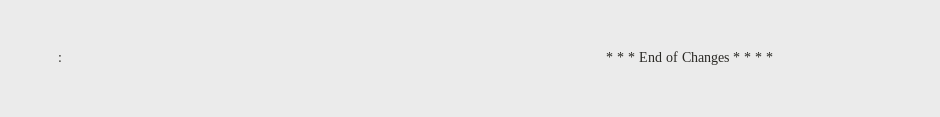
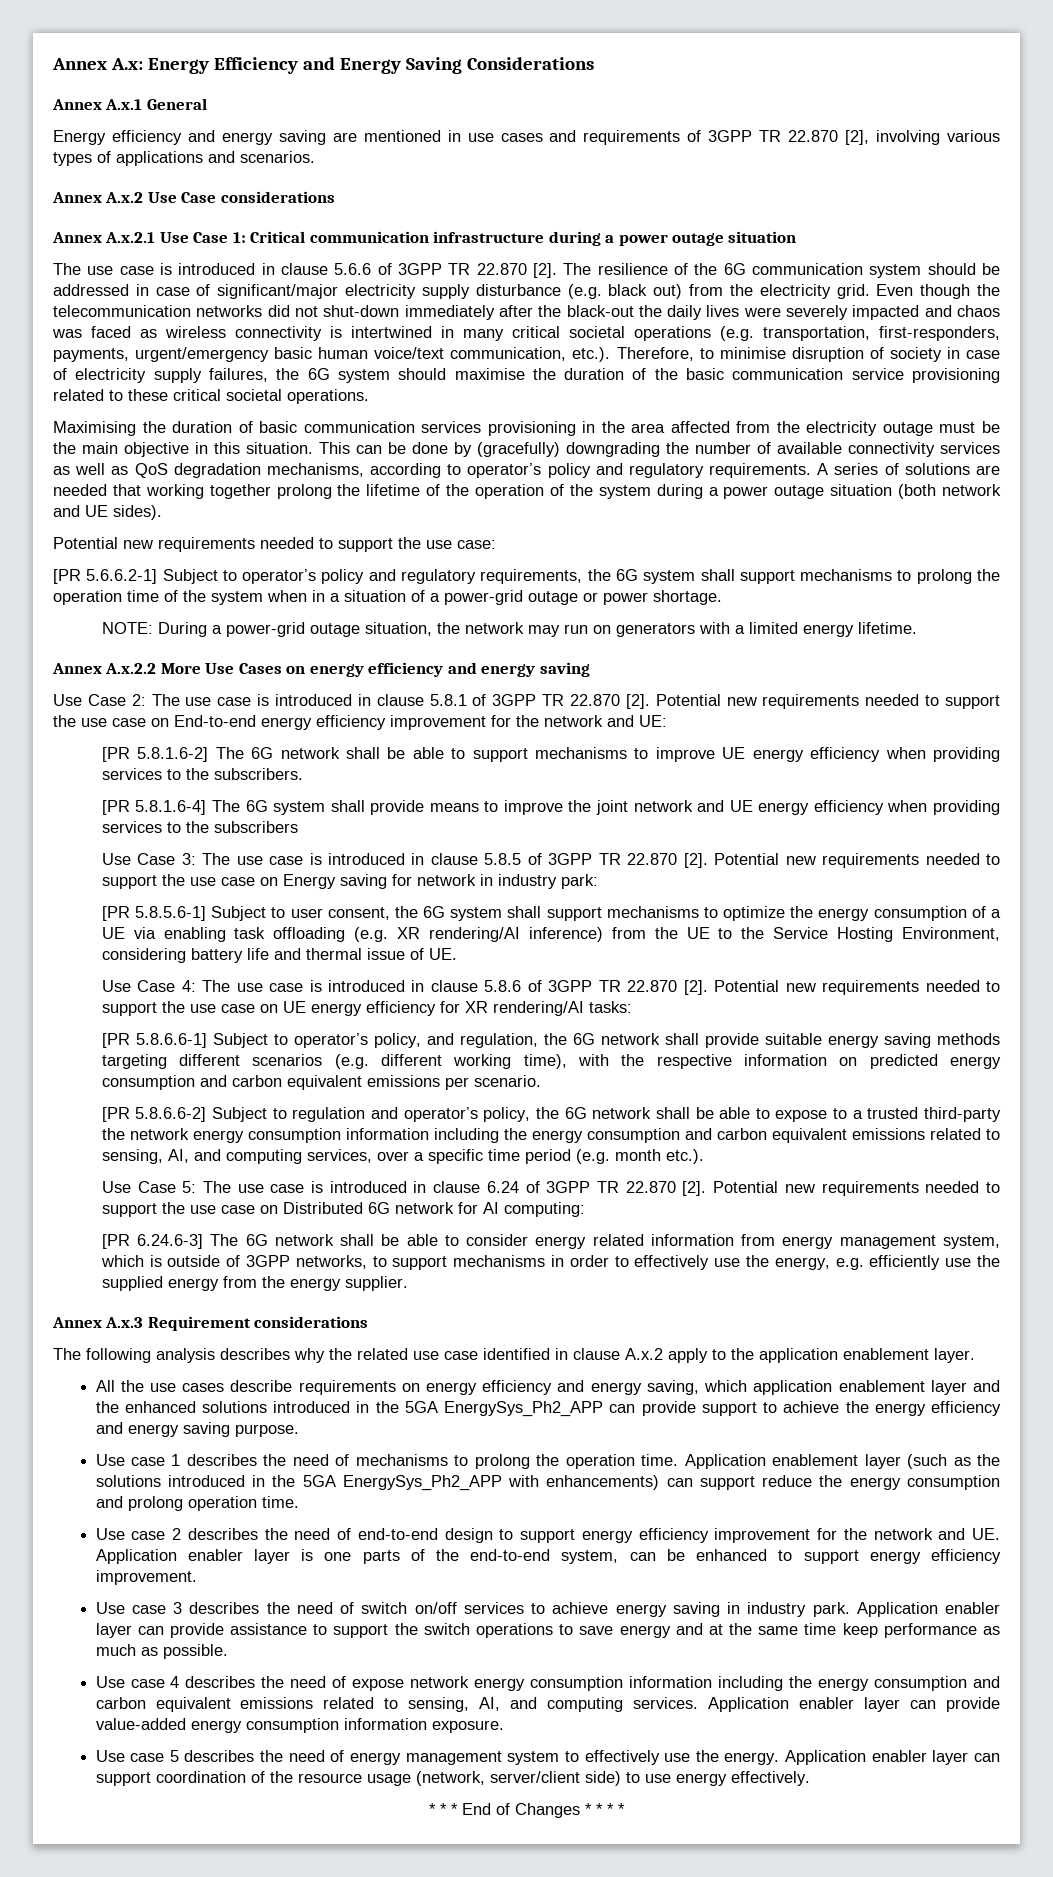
- :
+ Annex A.x: Energy Efficiency and Energy Saving Considerations
+ Annex A.x.1 General
+ Energy efficiency and energy saving are mentioned in use cases and requirements of 3GPP TR 22.870 [2], involving various types of applications and scenarios.
+ Annex A.x.2 Use Case considerations
+ Annex A.x.2.1 Use Case 1: Critical communication infrastructure during a power outage situation
+ The use case is introduced in clause 5.6.6 of 3GPP TR 22.870 [2]. The resilience of the 6G communication system should be addressed in case of significant/major electricity supply disturbance (e.g. black out) from the electricity grid. Even though the telecommunication networks did not shut-down immediately after the black-out the daily lives were severely impacted and chaos was faced as wireless connectivity is intertwined in many critical societal operations (e.g. transportation, first-responders, payments, urgent/emergency basic human voice/text communication, etc.). Therefore, to minimise disruption of society in case of electricity supply failures, the 6G system should maximise the duration of the basic communication service provisioning related to these critical societal operations.
+ Maximising the duration of basic communication services provisioning in the area affected from the electricity outage must be the main objective in this situation. This can be done by (gracefully) downgrading the number of available connectivity services as well as QoS degradation mechanisms, according to operator’s policy and regulatory requirements. A series of solutions are needed that working together prolong the lifetime of the operation of the system during a power outage situation (both network and UE sides).
+ Potential new requirements needed to support the use case:
+ [PR 5.6.6.2-1] Subject to operator’s policy and regulatory requirements, the 6G system shall support mechanisms to prolong the operation time of the system when in a situation of a power-grid outage or power shortage.
+ NOTE: During a power-grid outage situation, the network may run on generators with a limited energy lifetime.
+ Annex A.x.2.2 More Use Cases on energy efficiency and energy saving
+ Use Case 2: The use case is introduced in clause 5.8.1 of 3GPP TR 22.870 [2]. Potential new requirements needed to support the use case on End-to-end energy efficiency improvement for the network and UE:
+ [PR 5.8.1.6-2] The 6G network shall be able to support mechanisms to improve UE energy efficiency when providing services to the subscribers.
+ [PR 5.8.1.6-4] The 6G system shall provide means to improve the joint network and UE energy efficiency when providing services to the subscribers
+ Use Case 3: The use case is introduced in clause 5.8.5 of 3GPP TR 22.870 [2]. Potential new requirements needed to support the use case on Energy saving for network in industry park:
+ [PR 5.8.5.6-1] Subject to user consent, the 6G system shall support mechanisms to optimize the energy consumption of a UE via enabling task offloading (e.g. XR rendering/AI inference) from the UE to the Service Hosting Environment, considering battery life and thermal issue of UE.
+ Use Case 4: The use case is introduced in clause 5.8.6 of 3GPP TR 22.870 [2]. Potential new requirements needed to support the use case on UE energy efficiency for XR rendering/AI tasks:
+ [PR 5.8.6.6-1] Subject to operator’s policy, and regulation, the 6G network shall provide suitable energy saving methods targeting different scenarios (e.g. different working time), with the respective information on predicted energy consumption and carbon equivalent emissions per scenario.
+ [PR 5.8.6.6-2] Subject to regulation and operator’s policy, the 6G network shall be able to expose to a trusted third-party the network energy consumption information including the energy consumption and carbon equivalent emissions related to sensing, AI, and computing services, over a specific time period (e.g. month etc.).
+ Use Case 5: The use case is introduced in clause 6.24 of 3GPP TR 22.870 [2]. Potential new requirements needed to support the use case on Distributed 6G network for AI computing:
+ [PR 6.24.6-3] The 6G network shall be able to consider energy related information from energy management system, which is outside of 3GPP networks, to support mechanisms in order to effectively use the energy, e.g. efficiently use the supplied energy from the energy supplier.
+ Annex A.x.3 Requirement considerations
+ The following analysis describes why the related use case identified in clause A.x.2 apply to the application enablement layer.
+ All the use cases describe requirements on energy efficiency and energy saving, which application enablement layer and the enhanced solutions introduced in the 5GA EnergySys_Ph2_APP can provide support to achieve the energy efficiency and energy saving purpose.
+ Use case 1 describes the need of mechanisms to prolong the operation time. Application enablement layer (such as the solutions introduced in the 5GA EnergySys_Ph2_APP with enhancements) can support reduce the energy consumption and prolong operation time.
+ Use case 2 describes the need of end-to-end design to support energy efficiency improvement for the network and UE. Application enabler layer is one parts of the end-to-end system, can be enhanced to support energy efficiency improvement.
+ Use case 3 describes the need of switch on/off services to achieve energy saving in industry park. Application enabler layer can provide assistance to support the switch operations to save energy and at the same time keep performance as much as possible.
+ Use case 4 describes the need of expose network energy consumption information including the energy consumption and carbon equivalent emissions related to sensing, AI, and computing services. Application enabler layer can provide value-added energy consumption information exposure.
+ Use case 5 describes the need of energy management system to effectively use the energy. Application enabler layer can support coordination of the resource usage (network, server/client side) to use energy effectively.

